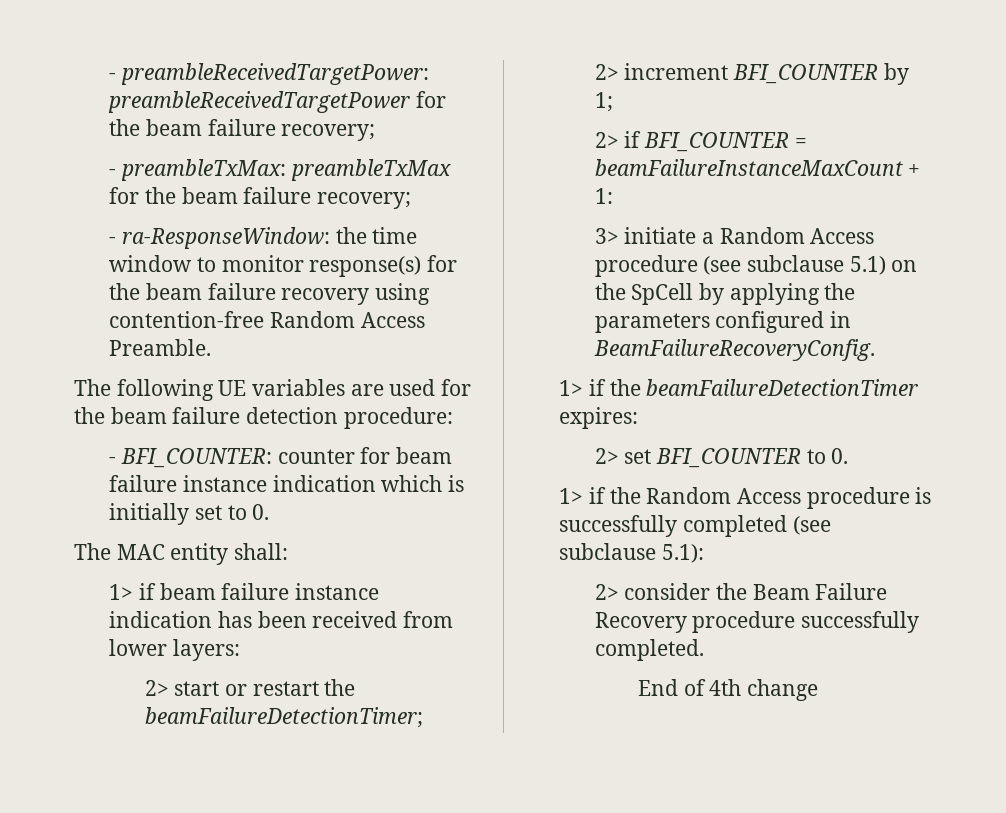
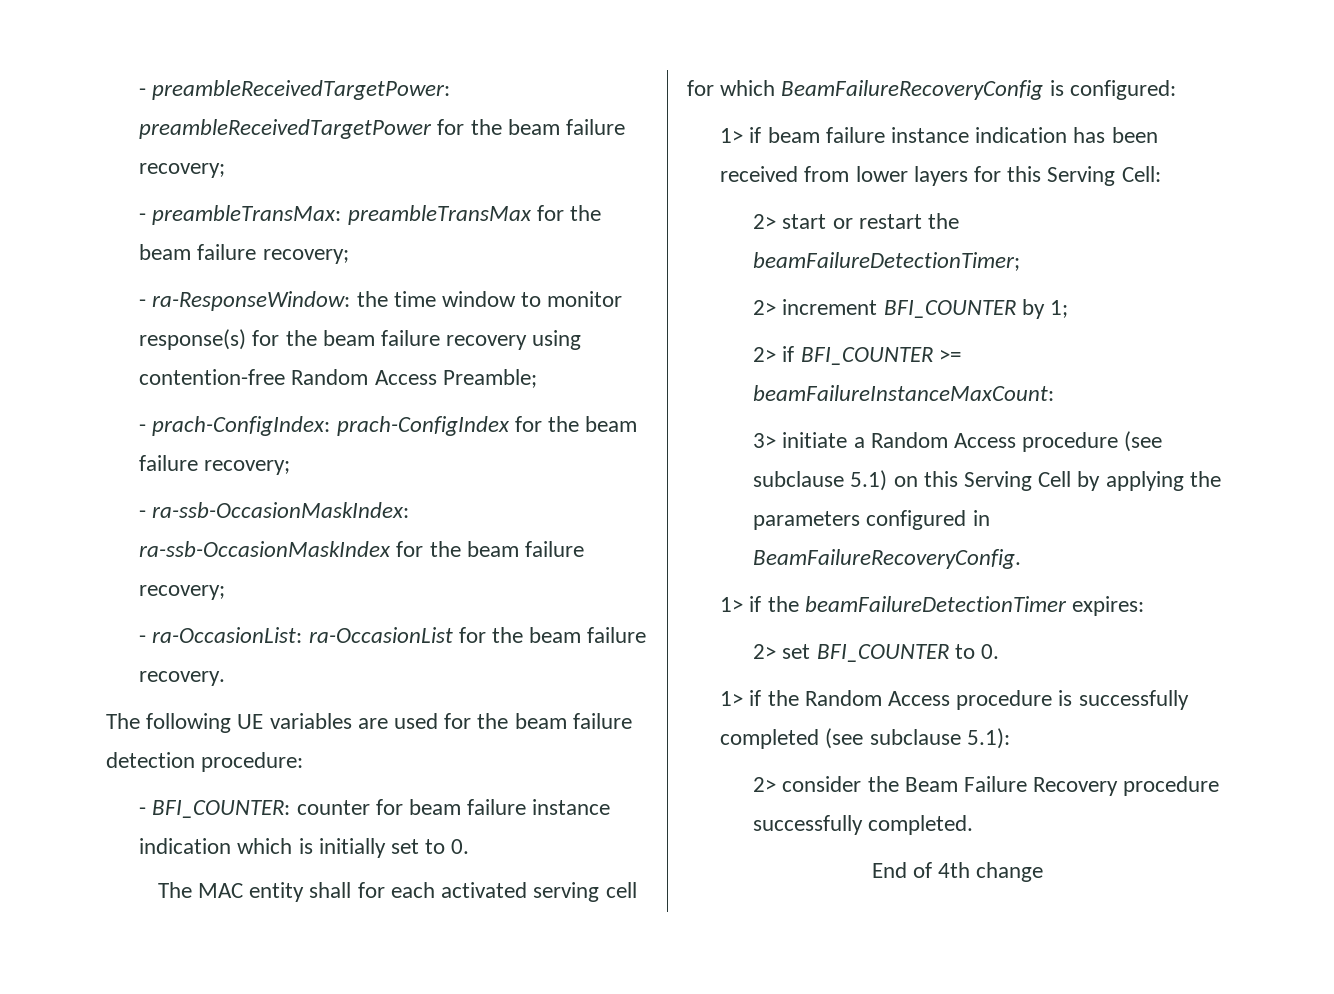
- - preambleTxMax: preambleTxMax for the beam failure recovery;
+ - preambleTransMax: preambleTransMax for the beam failure recovery;
- - ra-ResponseWindow: the time window to monitor response(s) for the beam failure recovery using contention-free Random Access Preamble.
+ - ra-ResponseWindow: the time window to monitor response(s) for the beam failure recovery using contention-free Random Access Preamble;
+ - prach-ConfigIndex: prach-ConfigIndex for the beam failure recovery;
+ - ra-ssb-OccasionMaskIndex: ra-ssb-OccasionMaskIndex for the beam failure recovery;
+ - ra-OccasionList: ra-OccasionList for the beam failure recovery.
- The MAC entity shall:
+ The MAC entity shall for each activated serving cell for which BeamFailureRecoveryConfig is configured:
- 1> if beam failure instance indication has been received from lower layers:
+ 1> if beam failure instance indication has been received from lower layers for this Serving Cell:
- 2> if BFI_COUNTER = beamFailureInstanceMaxCount + 1:
+ 2> if BFI_COUNTER >= beamFailureInstanceMaxCount:
- 3> initiate a Random Access procedure (see subclause 5.1) on the SpCell by applying the parameters configured in BeamFailureRecoveryConfig.
+ 3> initiate a Random Access procedure (see subclause 5.1) on this Serving Cell by applying the parameters configured in BeamFailureRecoveryConfig.

